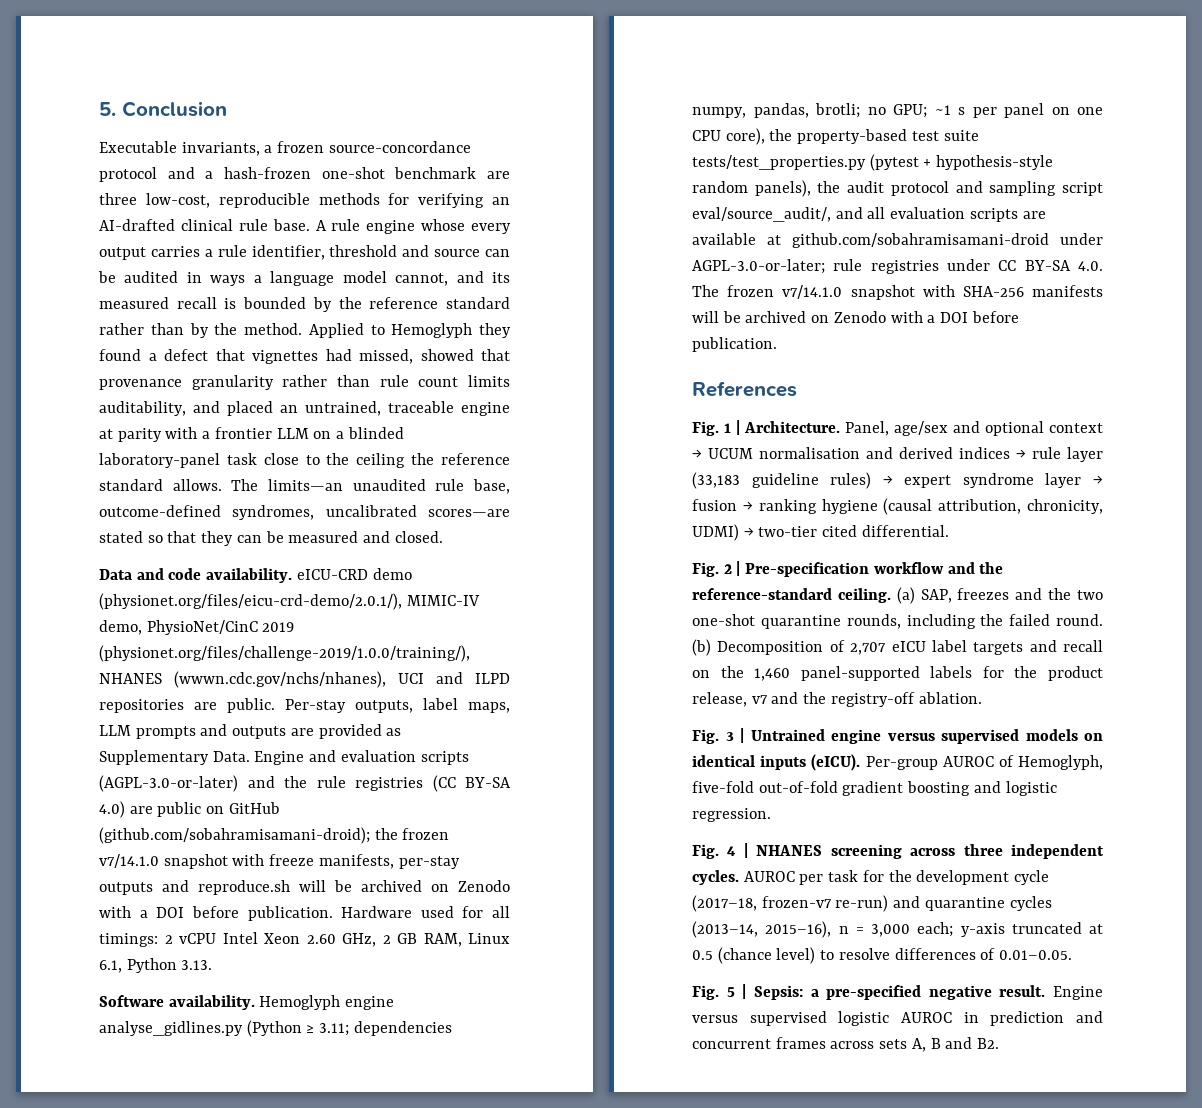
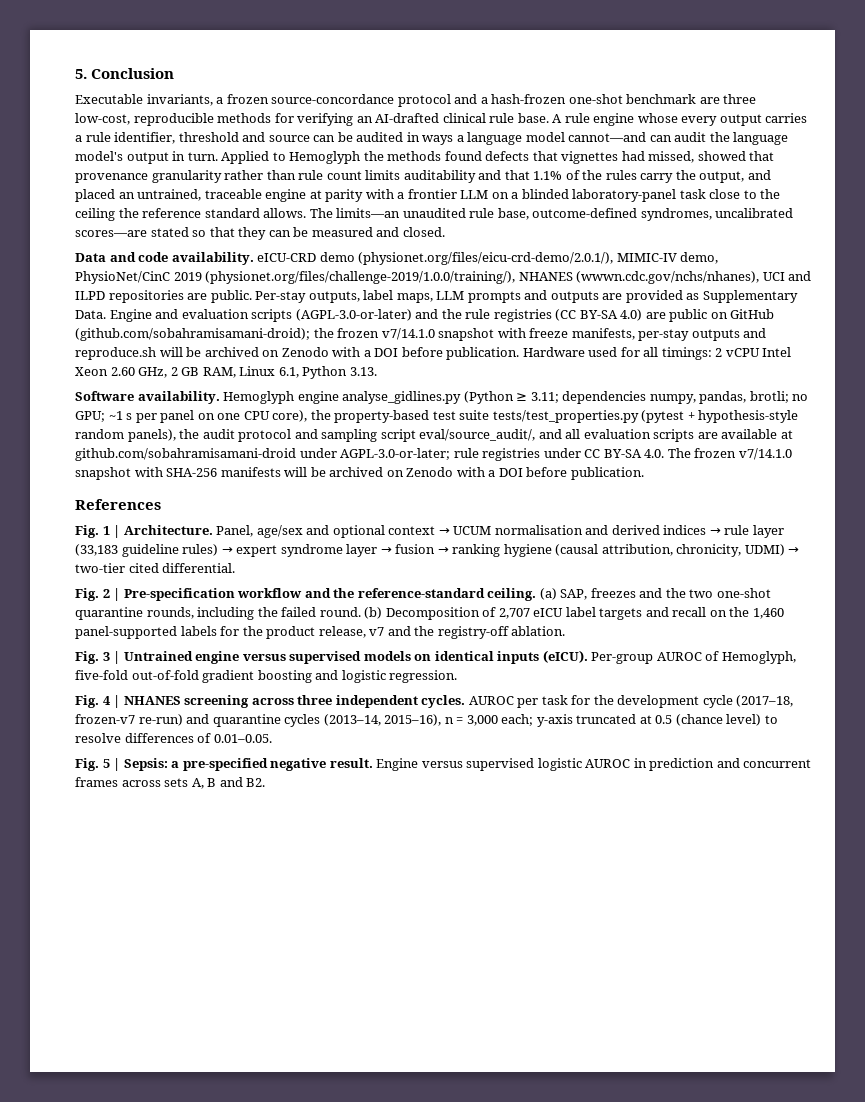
- A rule engine whose every output carries a rule identifier, threshold and source can be audited in ways a language model cannot, and its measured recall is bounded by the reference standard rather than by the method. Applied to Hemoglyph they found a defect that vignettes had missed, showed that provenance granularity rather than rule count limits auditability, and placed an untrained, traceable engine at parity with a frontier LLM on a blinded laboratory-panel task close to the ceiling the reference standard allows.
+ A rule engine whose every output carries a rule identifier, threshold and source can be audited in ways a language model cannot—and can audit the language model's output in turn. Applied to Hemoglyph the methods found defects that vignettes had missed, showed that provenance granularity rather than rule count limits auditability and that 1.1% of the rules carry the output, and placed an untrained, traceable engine at parity with a frontier LLM on a blinded laboratory-panel task close to the ceiling the reference standard allows.

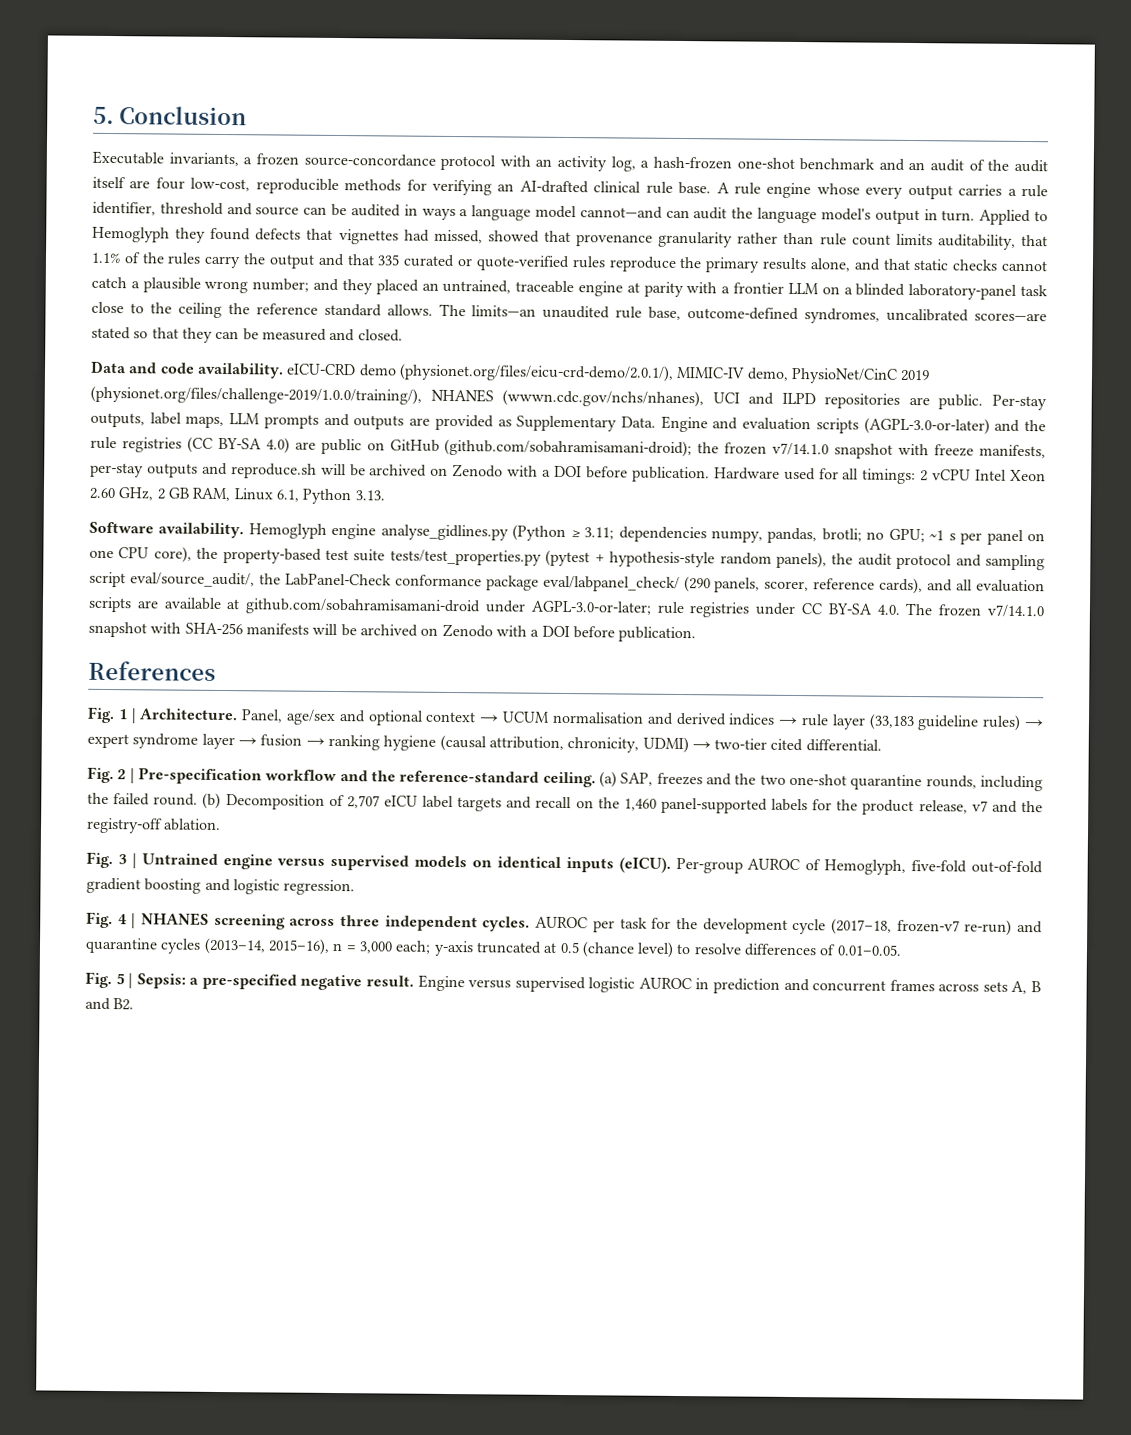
- Executable invariants, a frozen source-concordance protocol and a hash-frozen one-shot benchmark are three low-cost, reproducible methods for verifying an AI-drafted clinical rule base.
+ Executable invariants, a frozen source-concordance protocol with an activity log, a hash-frozen one-shot benchmark and an audit of the audit itself are four low-cost, reproducible methods for verifying an AI-drafted clinical rule base.
- Applied to Hemoglyph the methods found defects that vignettes had missed, showed that provenance granularity rather than rule count limits auditability and that 1.1% of the rules carry the output, and placed an untrained, traceable engine at parity with a frontier LLM on a blinded laboratory-panel task close to the ceiling the reference standard allows.
+ Applied to Hemoglyph they found defects that vignettes had missed, showed that provenance granularity rather than rule count limits auditability, that 1.1% of the rules carry the output and that 335 curated or quote-verified rules reproduce the primary results alone, and that static checks cannot catch a plausible wrong number; and they placed an untrained, traceable engine at parity with a frontier LLM on a blinded laboratory-panel task close to the ceiling the reference standard allows.
- ~1 s per panel on one CPU core), the property-based test suite tests/test_properties.py (pytest + hypothesis-style random panels), the audit protocol and sampling script eval/source_audit/, and all evaluation scripts are available at github.com/sobahramisamani-droid under AGPL-3.0-or-later;
+ ~1 s per panel on one CPU core), the property-based test suite tests/test_properties.py (pytest + hypothesis-style random panels), the audit protocol and sampling script eval/source_audit/, the LabPanel-Check conformance package eval/labpanel_check/ (290 panels, scorer, reference cards), and all evaluation scripts are available at github.com/sobahramisamani-droid under AGPL-3.0-or-later;

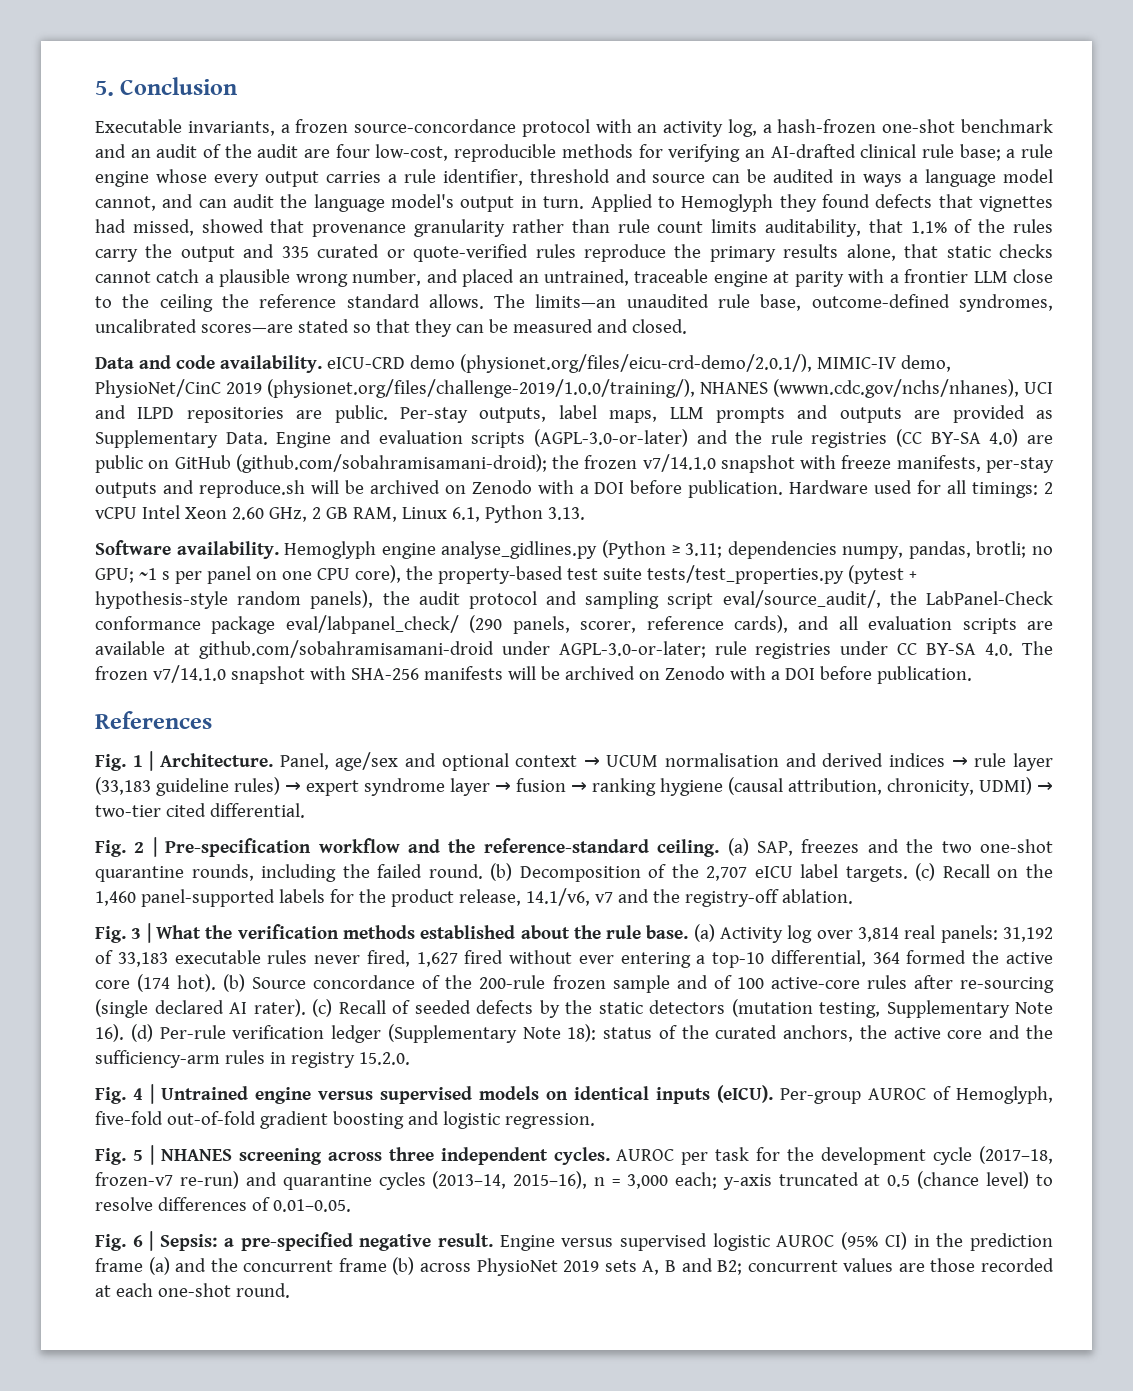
- Executable invariants, a frozen source-concordance protocol with an activity log, a hash-frozen one-shot benchmark and an audit of the audit itself are four low-cost, reproducible methods for verifying an AI-drafted clinical rule base. A rule engine whose every output carries a rule identifier, threshold and source can be audited in ways a language model cannot—and can audit the language model's output in turn.
+ Executable invariants, a frozen source-concordance protocol with an activity log, a hash-frozen one-shot benchmark and an audit of the audit are four low-cost, reproducible methods for verifying an AI-drafted clinical rule base; a rule engine whose every output carries a rule identifier, threshold and source can be audited in ways a language model cannot, and can audit the language model's output in turn.
- Applied to Hemoglyph they found defects that vignettes had missed, showed that provenance granularity rather than rule count limits auditability, that 1.1% of the rules carry the output and that 335 curated or quote-verified rules reproduce the primary results alone, and that static checks cannot catch a plausible wrong number; and they placed an untrained, traceable engine at parity with a frontier LLM on a blinded laboratory-panel task close to the ceiling the reference standard allows.
+ Applied to Hemoglyph they found defects that vignettes had missed, showed that provenance granularity rather than rule count limits auditability, that 1.1% of the rules carry the output and 335 curated or quote-verified rules reproduce the primary results alone, that static checks cannot catch a plausible wrong number, and placed an untrained, traceable engine at parity with a frontier LLM close to the ceiling the reference standard allows.
- (b) Decomposition of 2,707 eICU label targets and recall on the 1,460 panel-supported labels for the product release, v7 and the registry-off ablation.
+ (b) Decomposition of the 2,707 eICU label targets. (c) Recall on the 1,460 panel-supported labels for the product release, 14.1/v6, v7 and the registry-off ablation.
- Fig. 3 | Untrained engine versus supervised models on identical inputs (eICU).
+ Fig. 3 | What the verification methods established about the rule base. (a) Activity log over 3,814 real panels: 31,192 of 33,183 executable rules never fired, 1,627 fired without ever entering a top-10 differential, 364 formed the active core (174 hot). (b) Source concordance of the 200-rule frozen sample and of 100 active-core rules after re-sourcing (single declared AI rater). (c) Recall of seeded defects by the static detectors (mutation testing, Supplementary Note 16). (d) Per-rule verification ledger (Supplementary Note 18): status of the curated anchors, the active core and the sufficiency-arm rules in registry 15.2.0.
+ Fig. 4 | Untrained engine versus supervised models on identical inputs (eICU).
- Fig. 4 | NHANES screening across three independent cycles.
+ Fig. 5 | NHANES screening across three independent cycles.
- Fig. 5 | Sepsis: a pre-specified negative result.
+ Fig. 6 | Sepsis: a pre-specified negative result.
- Engine versus supervised logistic AUROC in prediction and concurrent frames across sets A, B and B2.
+ Engine versus supervised logistic AUROC (95% CI) in the prediction frame (a) and the concurrent frame (b) across PhysioNet 2019 sets A, B and B2; concurrent values are those recorded at each one-shot round.

